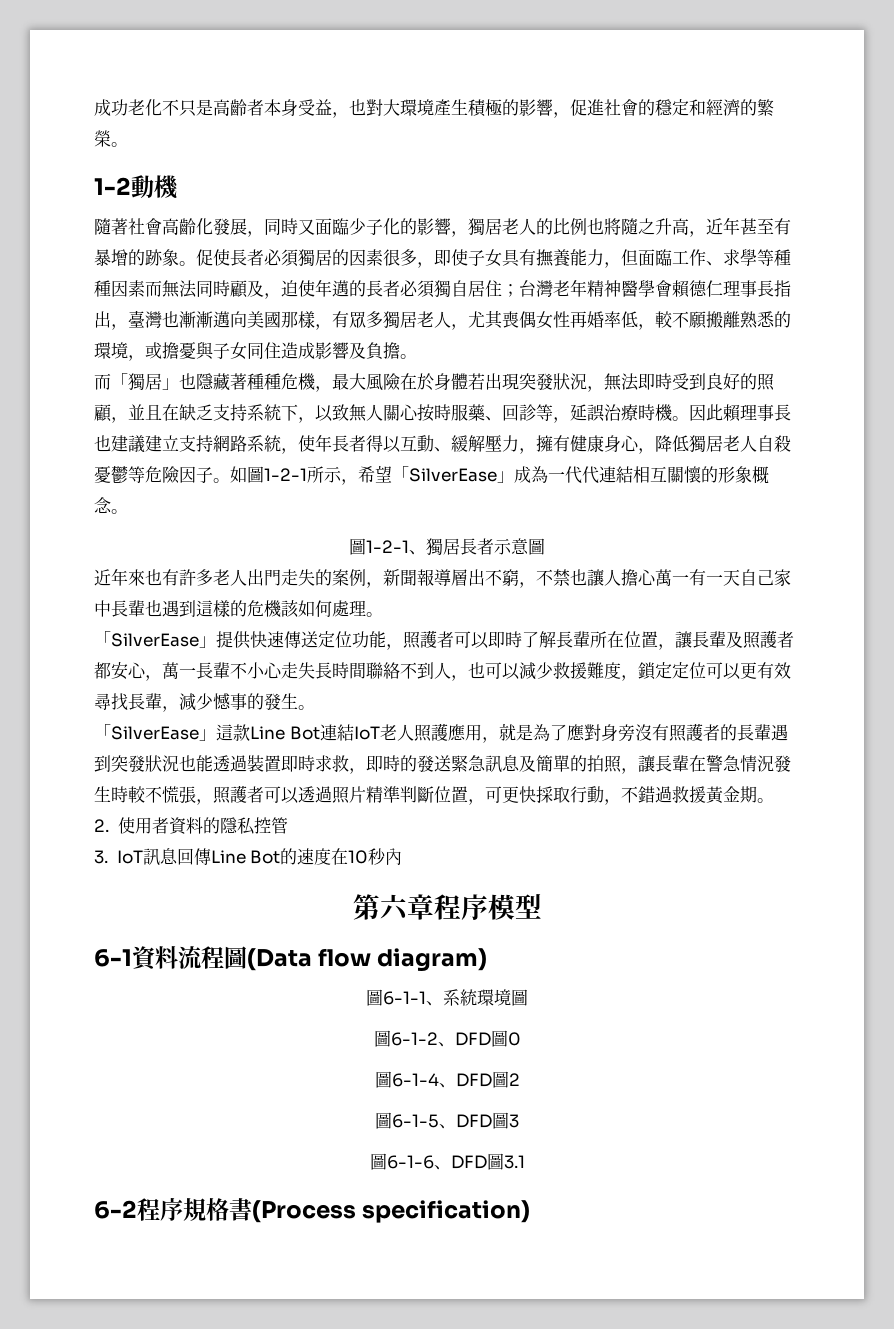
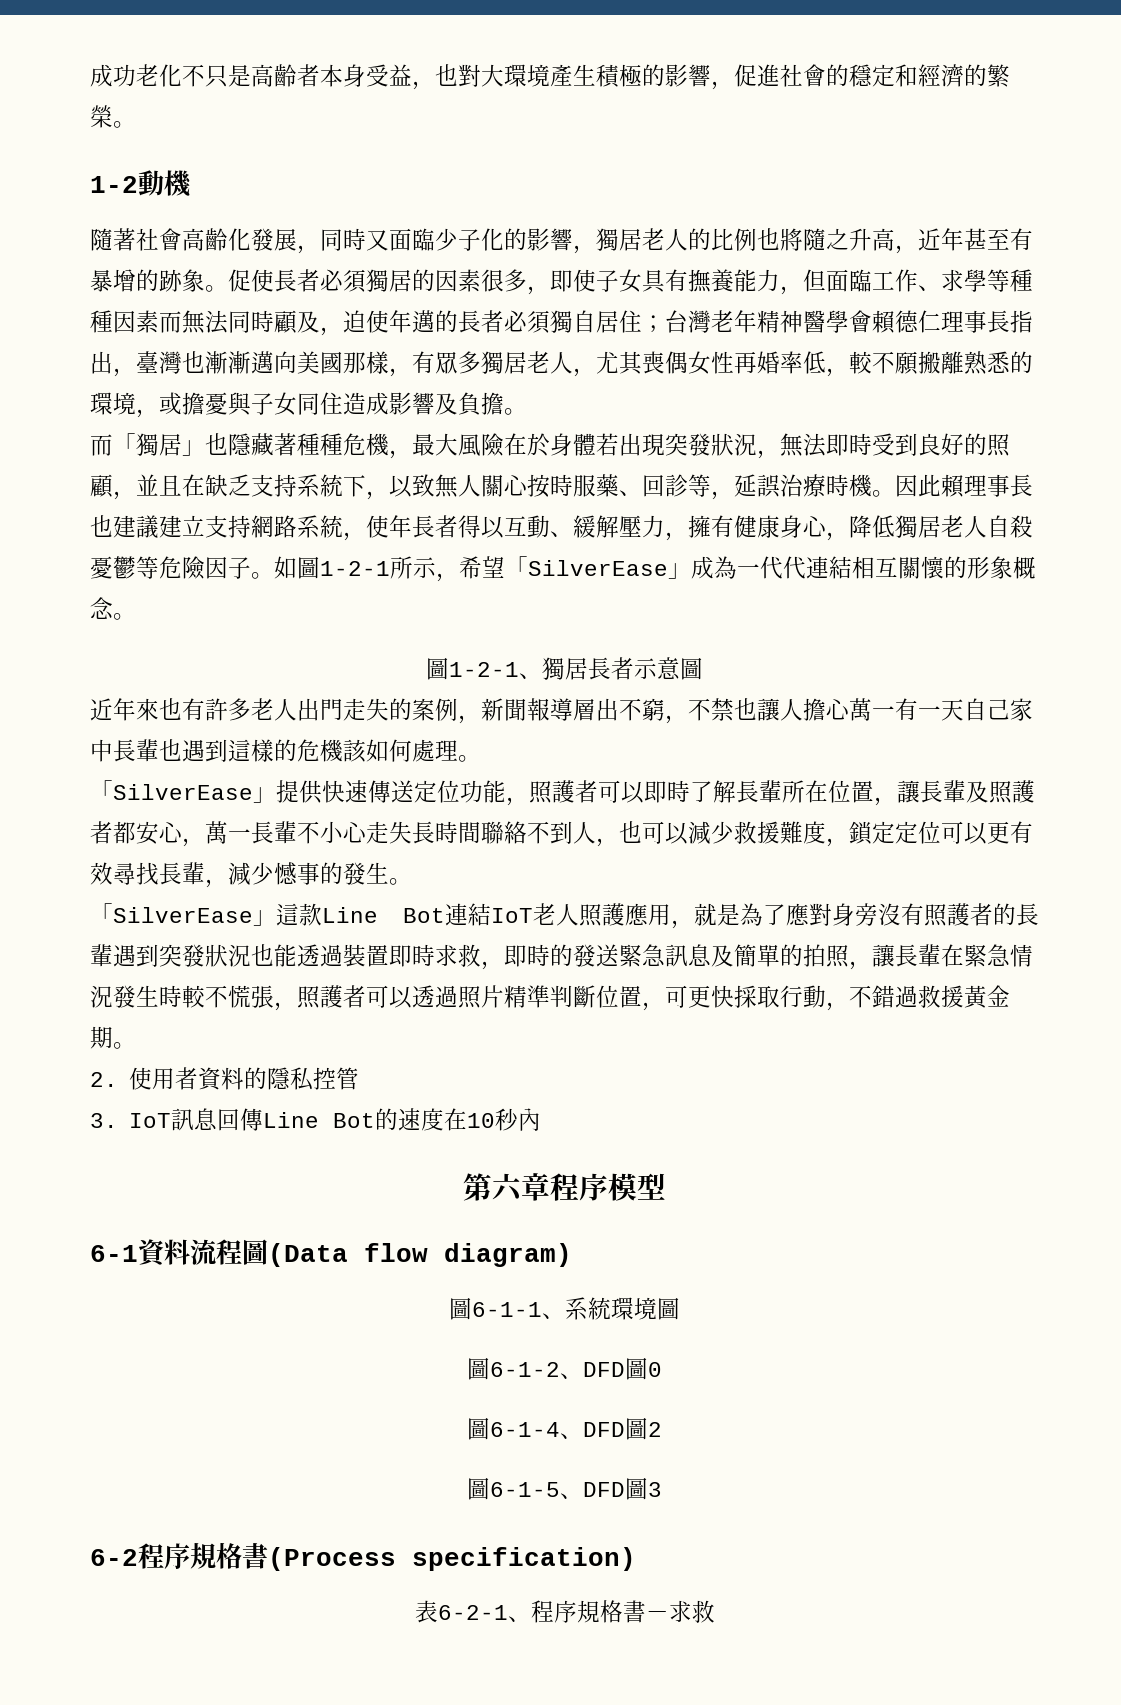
- 「SilverEase」這款Line Bot連結IoT老人照護應用，就是為了應對身旁沒有照護者的長輩遇到突發狀況也能透過裝置即時求救，即時的發送緊急訊息及簡單的拍照，讓長輩在警急情況發生時較不慌張，照護者可以透過照片精準判斷位置，可更快採取行動，不錯過救援黃金期。
+ 「SilverEase」這款Line Bot連結IoT老人照護應用，就是為了應對身旁沒有照護者的長輩遇到突發狀況也能透過裝置即時求救，即時的發送緊急訊息及簡單的拍照，讓長輩在緊急情況發生時較不慌張，照護者可以透過照片精準判斷位置，可更快採取行動，不錯過救援黃金期。
- 圖6-1-6、DFD圖3.1
+ 表6-2-1、程序規格書－求救

